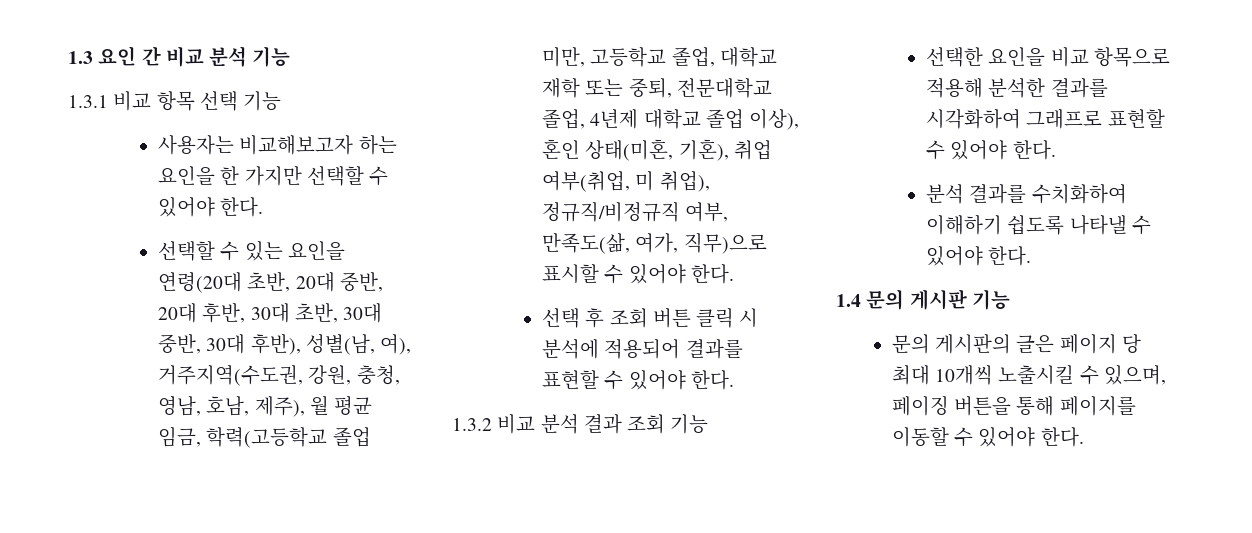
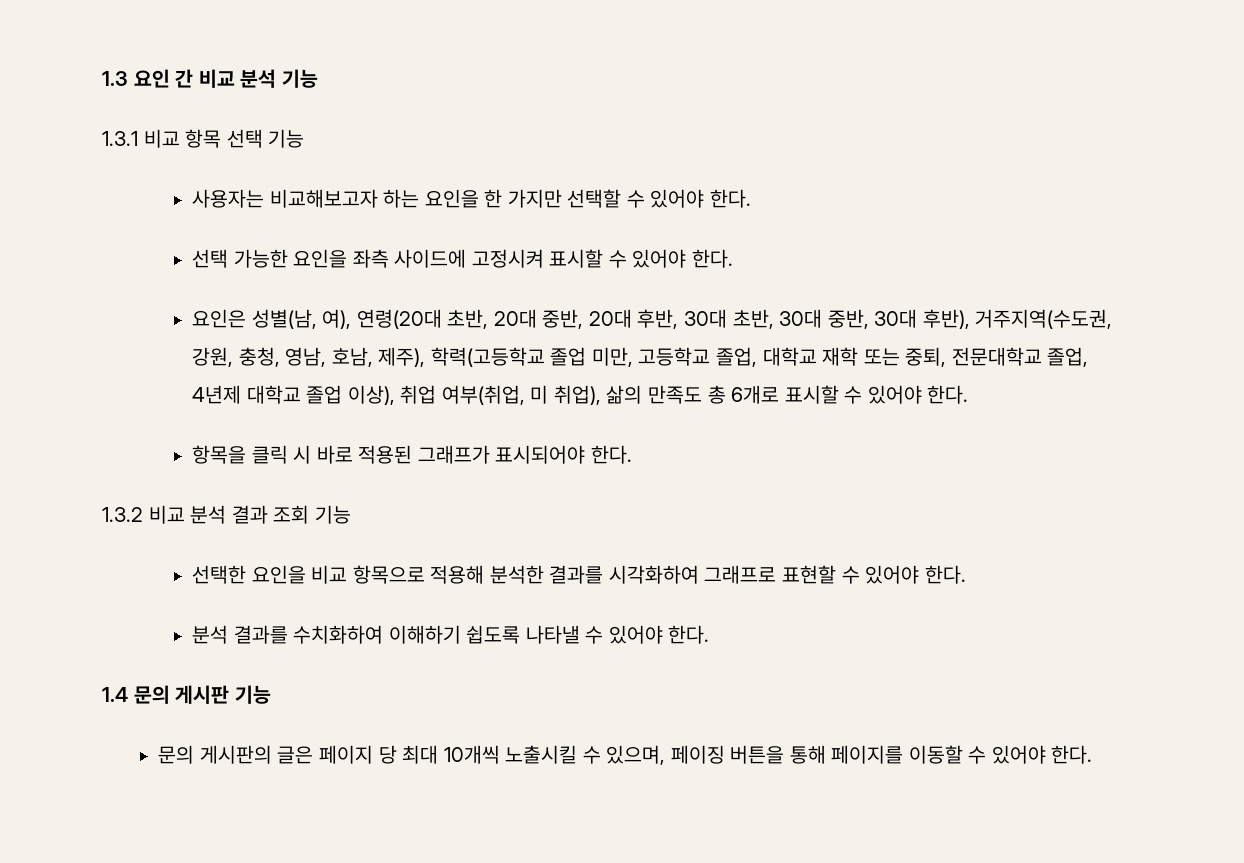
- 선택할 수 있는 요인을 연령(20대 초반, 20대 중반, 20대 후반, 30대 초반, 30대 중반, 30대 후반), 성별(남, 여), 거주지역(수도권, 강원, 충청, 영남, 호남, 제주), 월 평균 임금, 학력(고등학교 졸업 미만, 고등학교 졸업, 대학교 재학 또는 중퇴, 전문대학교 졸업, 4년제 대학교 졸업 이상), 혼인 상태(미혼, 기혼), 취업 여부(취업, 미 취업), 정규직/비정규직 여부, 만족도(삶, 여가, 직무)으로 표시할 수 있어야 한다.
- 선택 후 조회 버튼 클릭 시 분석에 적용되어 결과를 표현할 수 있어야 한다.
+ 선택 가능한 요인을 좌측 사이드에 고정시켜 표시할 수 있어야 한다.
+ 요인은 성별(남, 여), 연령(20대 초반, 20대 중반, 20대 후반, 30대 초반, 30대 중반, 30대 후반), 거주지역(수도권, 강원, 충청, 영남, 호남, 제주), 학력(고등학교 졸업 미만, 고등학교 졸업, 대학교 재학 또는 중퇴, 전문대학교 졸업, 4년제 대학교 졸업 이상), 취업 여부(취업, 미 취업), 삶의 만족도 총 6개로 표시할 수 있어야 한다.
+ 항목을 클릭 시 바로 적용된 그래프가 표시되어야 한다.

